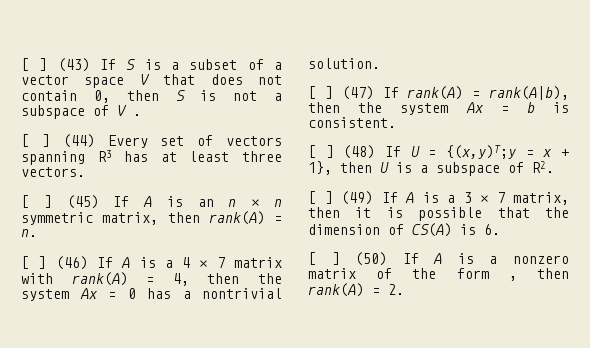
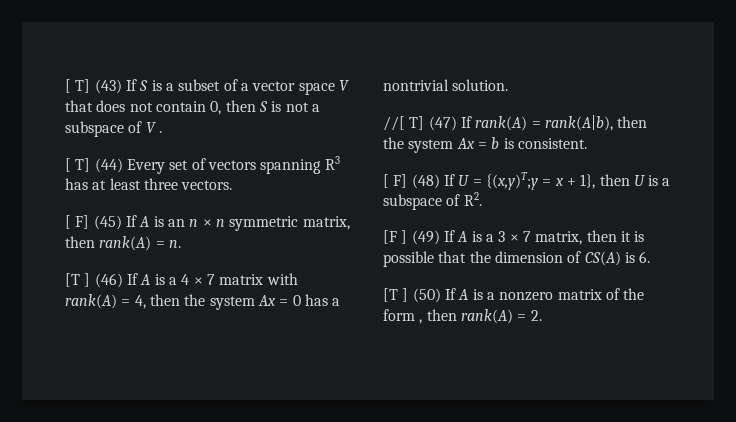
- [ ] (43) If S is a subset of a vector space V that does not contain 0, then S is not a subspace of V .
+ [ T] (43) If S is a subset of a vector space V that does not contain 0, then S is not a subspace of V .
- [ ] (44) Every set of vectors spanning R3 has at least three vectors.
+ [ T] (44) Every set of vectors spanning R3 has at least three vectors.
- [ ] (45) If A is an n × n symmetric matrix, then rank(A) = n.
+ [ F] (45) If A is an n × n symmetric matrix, then rank(A) = n.
- [ ] (46) If A is a 4 × 7 matrix with rank(A) = 4, then the system Ax = 0 has a nontrivial solution.
+ [T ] (46) If A is a 4 × 7 matrix with rank(A) = 4, then the system Ax = 0 has a nontrivial solution.
- [ ] (47) If rank(A) = rank(A|b), then the system Ax = b is consistent.
+ //[ T] (47) If rank(A) = rank(A|b), then the system Ax = b is consistent.
- [ ] (48) If U = {(x,y)T;y = x + 1}, then U is a subspace of R2.
+ [ F] (48) If U = {(x,y)T;y = x + 1}, then U is a subspace of R2.
- [ ] (49) If A is a 3 × 7 matrix, then it is possible that the dimension of CS(A) is 6.
+ [F ] (49) If A is a 3 × 7 matrix, then it is possible that the dimension of CS(A) is 6.
- [ ] (50) If A is a nonzero matrix of the form , then rank(A) = 2.
+ [T ] (50) If A is a nonzero matrix of the form , then rank(A) = 2.

